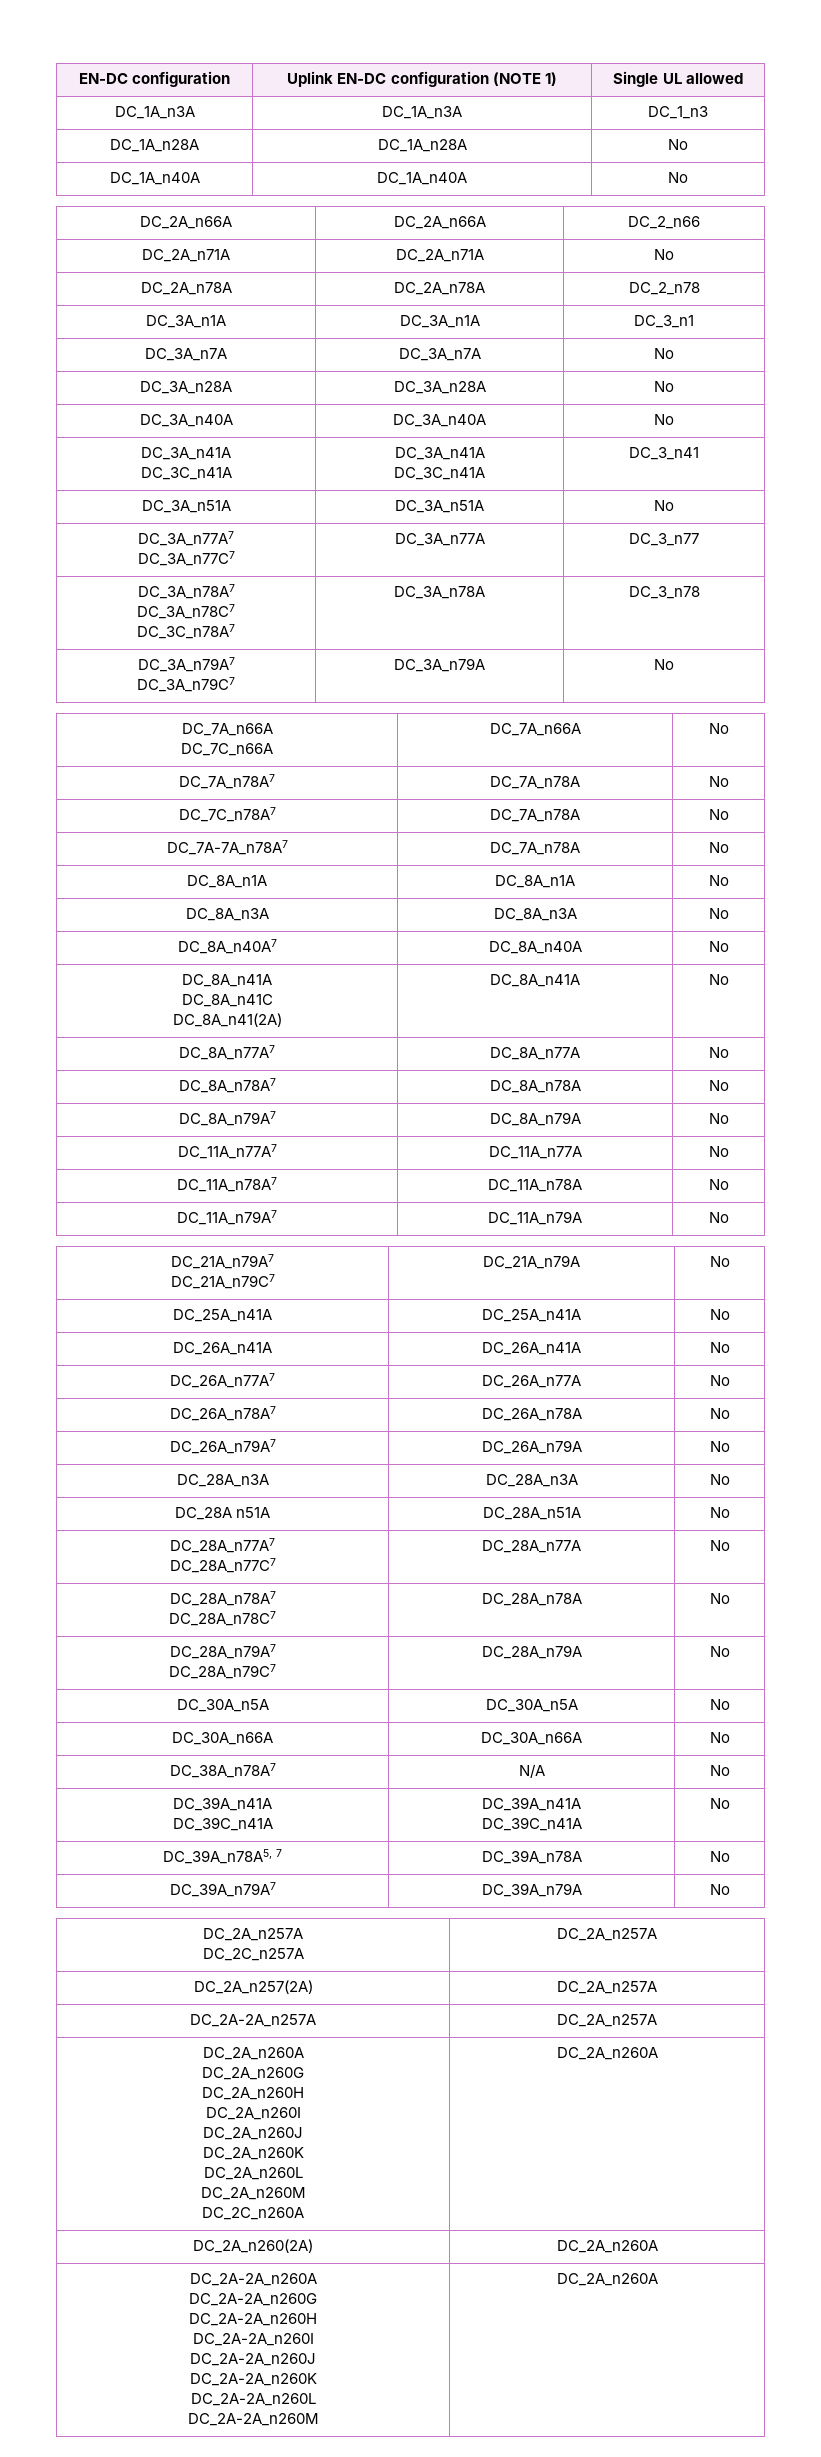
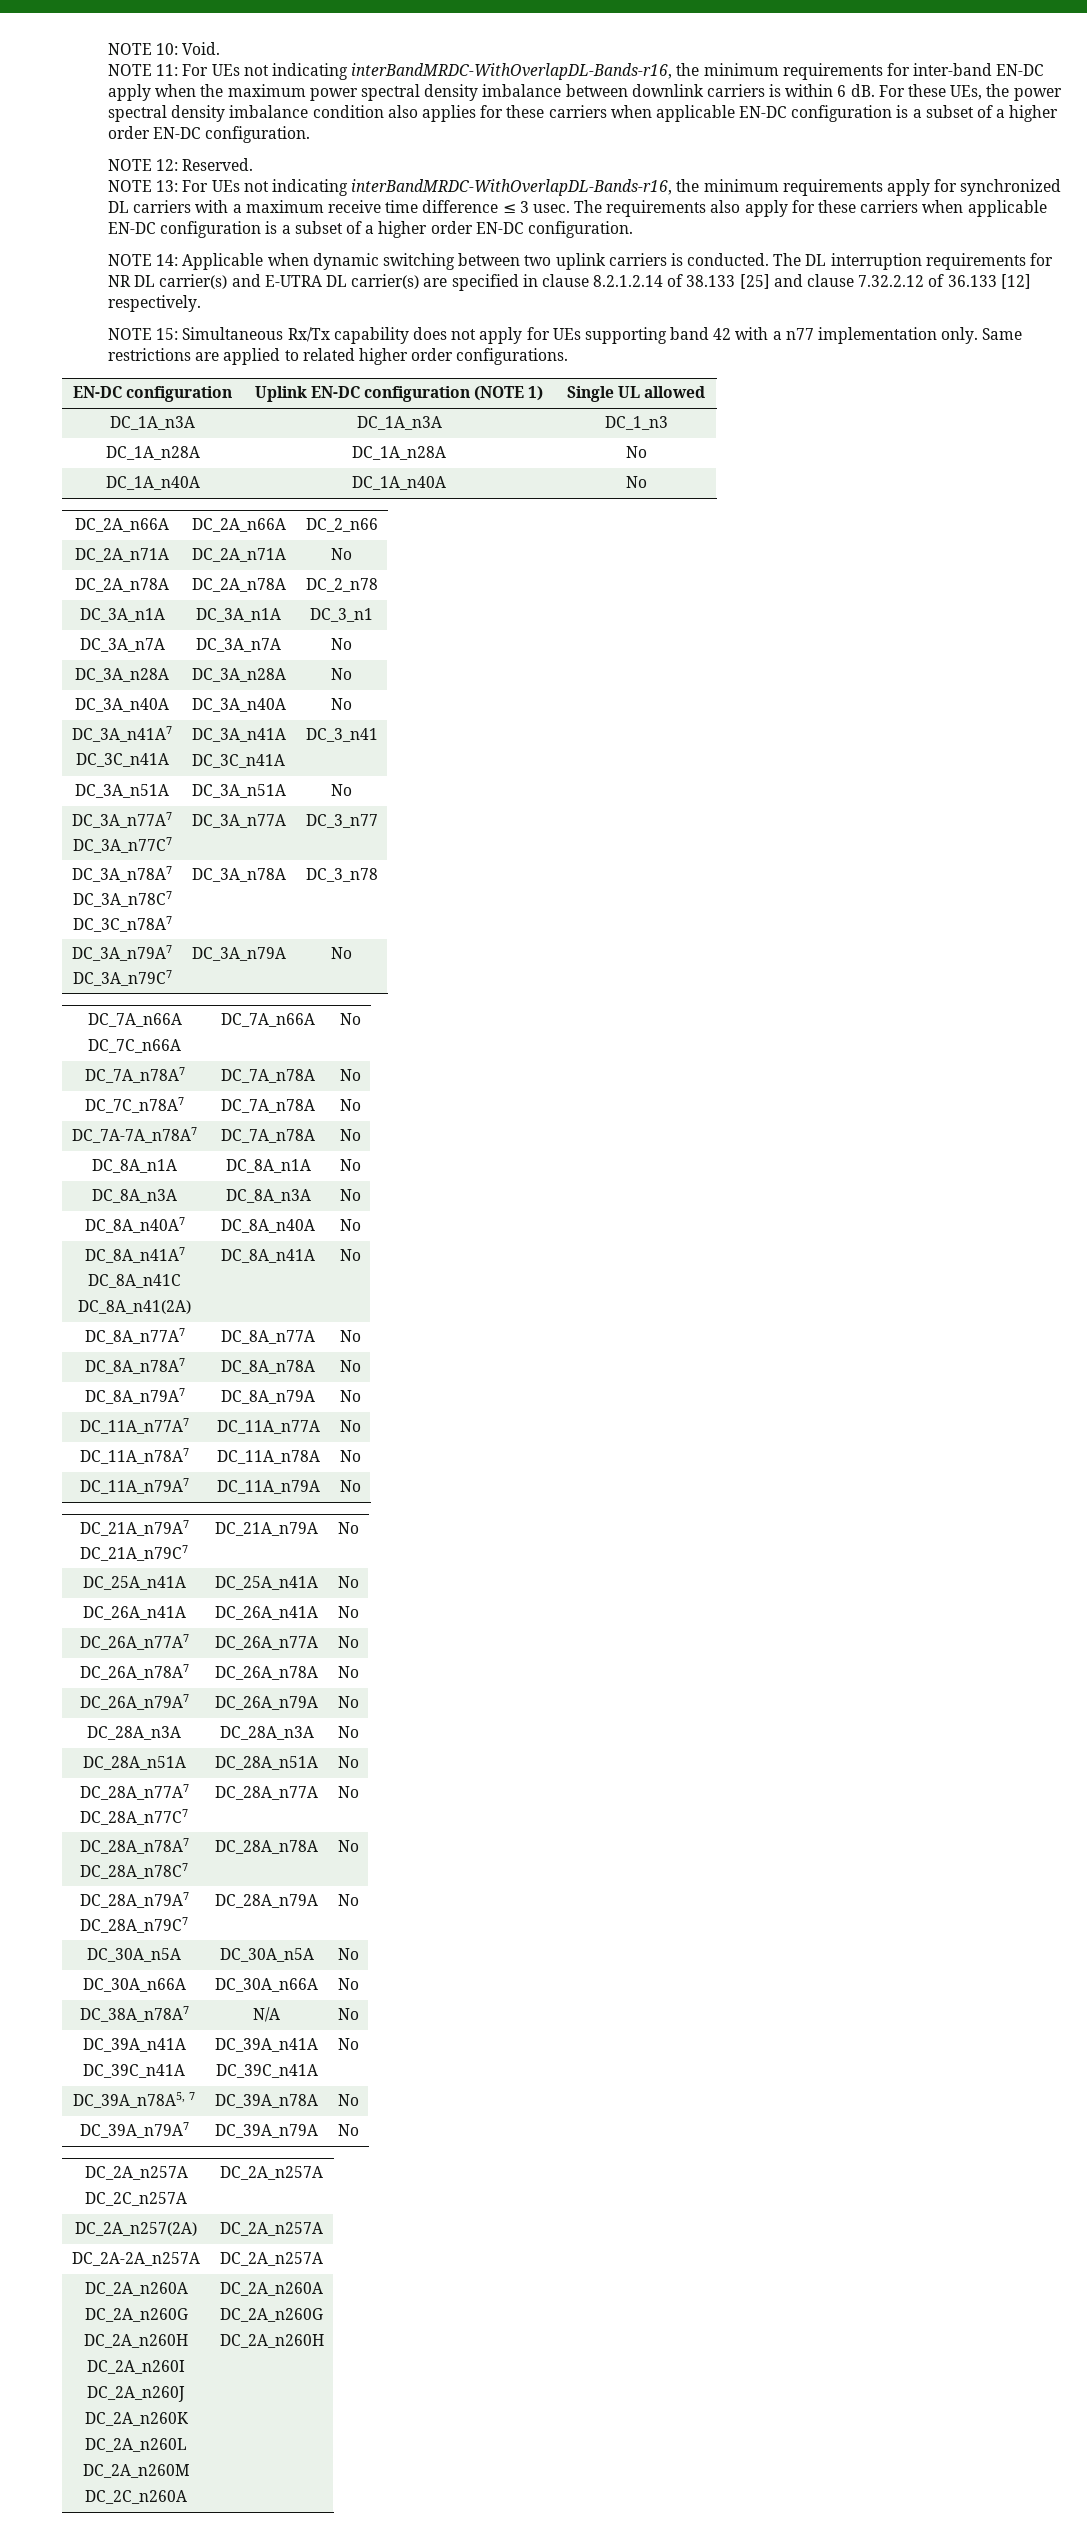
+ NOTE 10: Void.
+ NOTE 11: For UEs not indicating interBandMRDC-WithOverlapDL-Bands-r16, the minimum requirements for inter-band EN-DC apply when the maximum power spectral density imbalance between downlink carriers is within 6 dB. For these UEs, the power spectral density imbalance condition also applies for these carriers when applicable EN-DC configuration is a subset of a higher order EN-DC configuration.
+ NOTE 12: Reserved.
+ NOTE 13: For UEs not indicating interBandMRDC-WithOverlapDL-Bands-r16, the minimum requirements apply for synchronized DL carriers with a maximum receive time difference ≤ 3 usec. The requirements also apply for these carriers when applicable EN-DC configuration is a subset of a higher order EN-DC configuration.
+ NOTE 14: Applicable when dynamic switching between two uplink carriers is conducted. The DL interruption requirements for NR DL carrier(s) and E-UTRA DL carrier(s) are specified in clause 8.2.1.2.14 of 38.133 [25] and clause 7.32.2.12 of 36.133 [12] respectively.
+ NOTE 15: Simultaneous Rx/Tx capability does not apply for UEs supporting band 42 with a n77 implementation only. Same restrictions are applied to related higher order configurations.
  DC_3A_n40A | DC_3A_n40A | No
- DC_3A_n41A
+ DC_3A_n41A7
  DC_8A_n40A7 | DC_8A_n40A | No
- DC_8A_n41A
+ DC_8A_n41A7
- DC_28A n51A | DC_28A_n51A | No
+ DC_28A_n51A | DC_28A_n51A | No
  DC_2A-2A_n257A | DC_2A_n257A
  DC_2A_n260A
  DC_2A_n260G
  DC_2A_n260H
  DC_2A_n260I
  DC_2A_n260J
  DC_2A_n260K
  DC_2A_n260L
  DC_2A_n260M
  DC_2C_n260A | DC_2A_n260A
- DC_2A_n260(2A) | DC_2A_n260A
- DC_2A-2A_n260A
- DC_2A-2A_n260G
- DC_2A-2A_n260H
- DC_2A-2A_n260I
- DC_2A-2A_n260J
- DC_2A-2A_n260K
- DC_2A-2A_n260L
- DC_2A-2A_n260M | DC_2A_n260A
+ DC_2A_n260G
+ DC_2A_n260H

